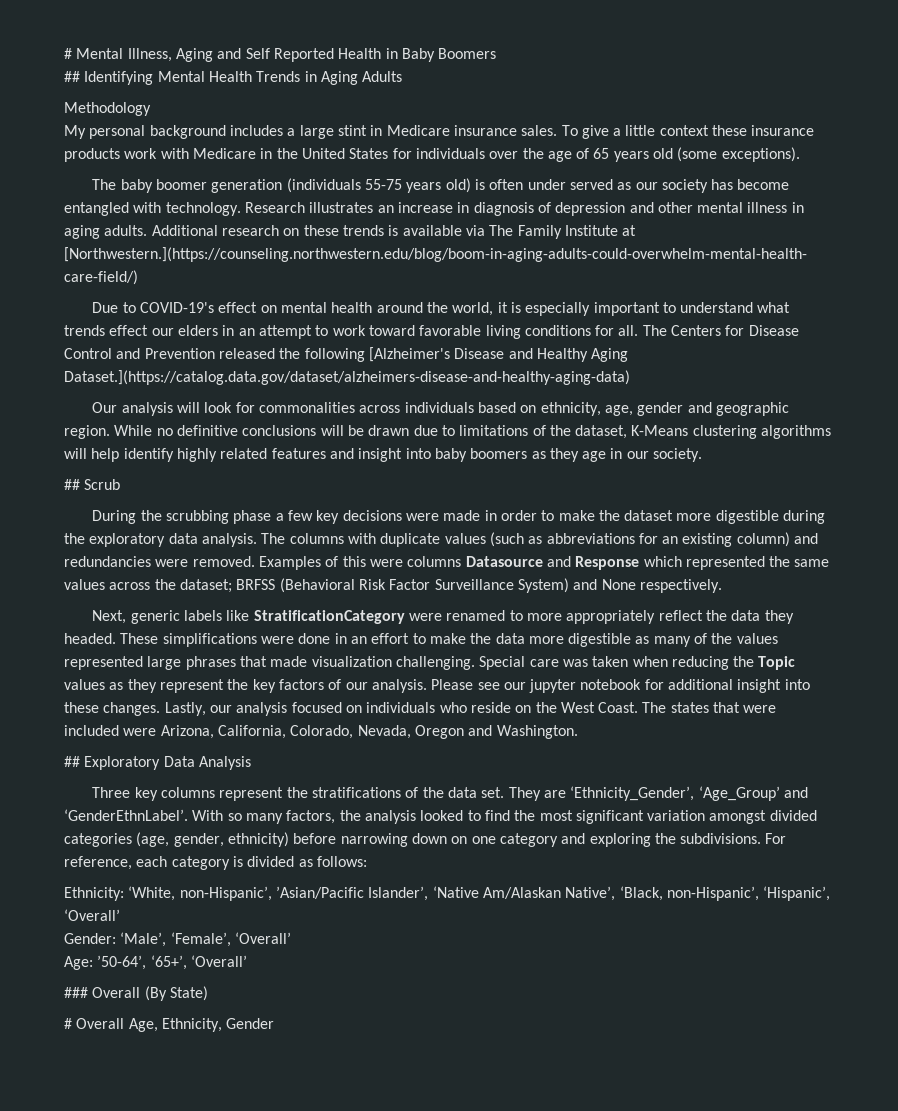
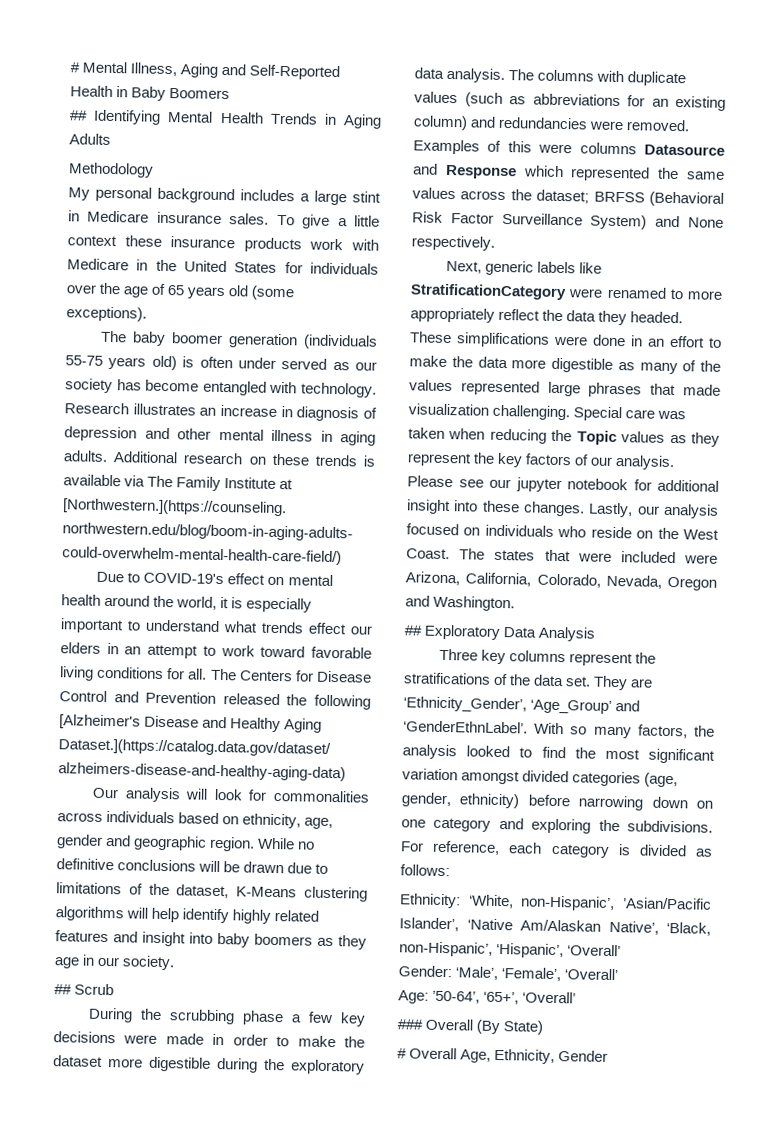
- # Mental Illness, Aging and Self Reported Health in Baby Boomers
+ # Mental Illness, Aging and Self-Reported Health in Baby Boomers

